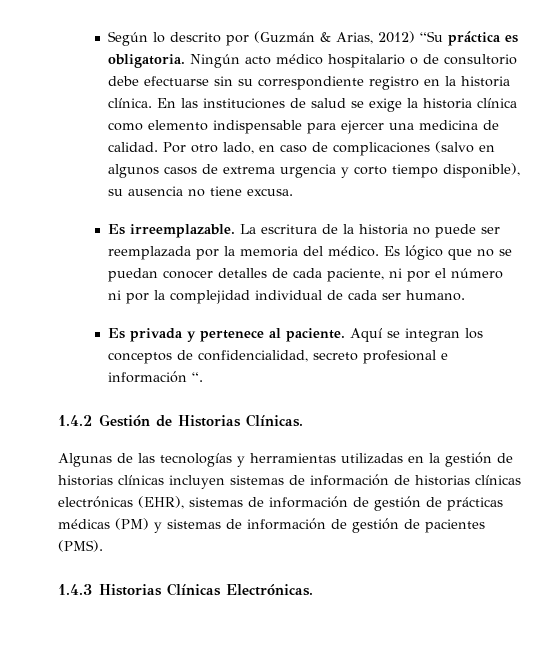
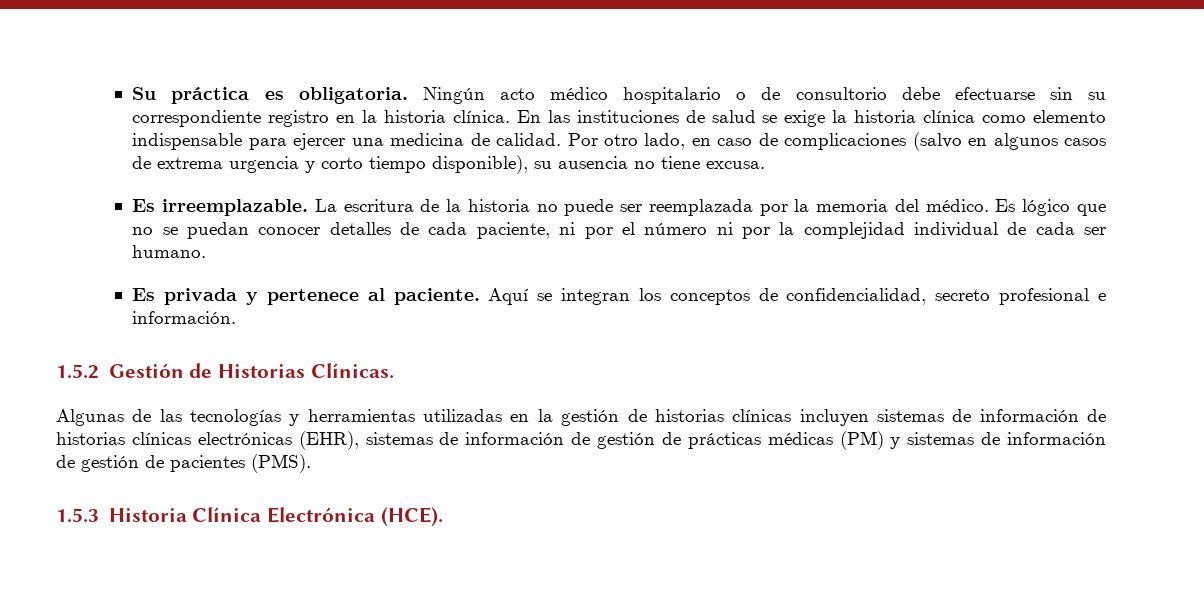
- Según lo descrito por (Guzmán & Arias, 2012) “Su práctica es obligatoria.
+ Su práctica es obligatoria.
- Aquí se integran los conceptos de confidencialidad, secreto profesional e información “.
- 1.4.2 Gestión de Historias Clínicas.
+ Aquí se integran los conceptos de confidencialidad, secreto profesional e información.
+ 1.5.2 Gestión de Historias Clínicas.
- 1.4.3 Historias Clínicas Electrónicas.
+ 1.5.3 Historia Clínica Electrónica (HCE).

